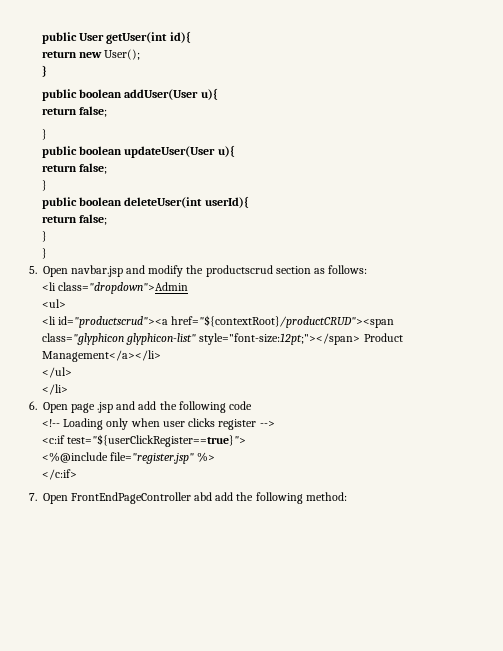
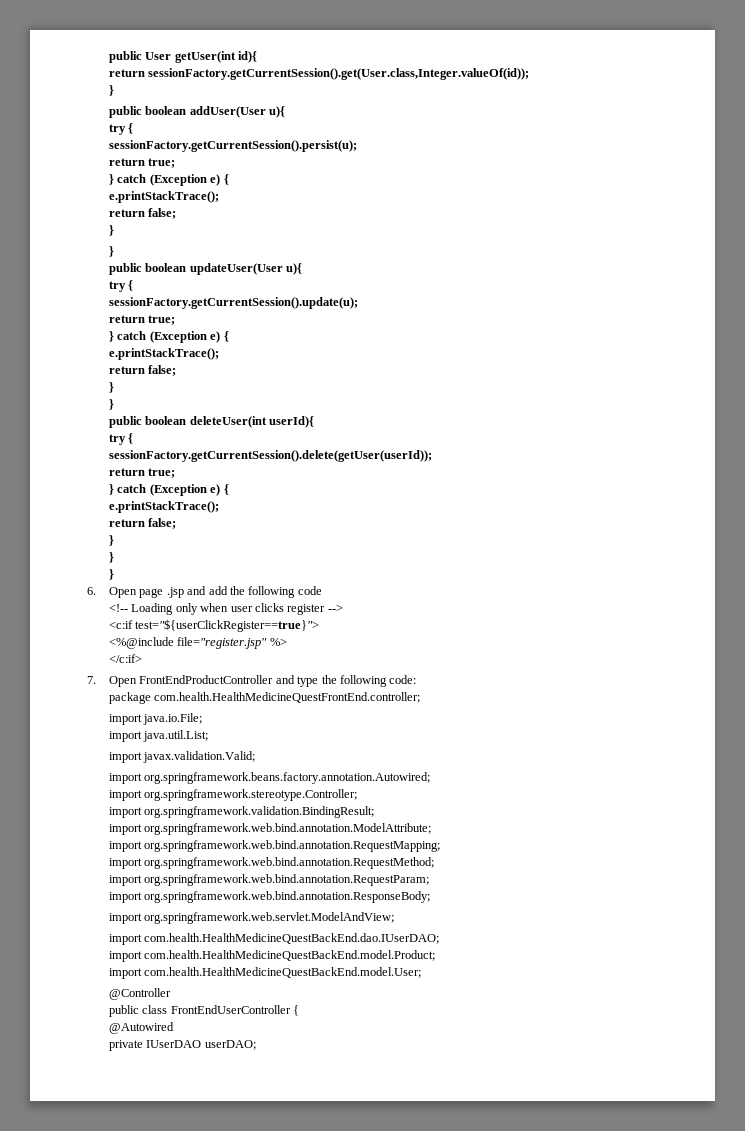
- return new User();
+ return sessionFactory.getCurrentSession().get(User.class,Integer.valueOf(id));
  public boolean addUser(User u){
+ try {
+ sessionFactory.getCurrentSession().persist(u);
+ return true;
+ } catch (Exception e) {
+ e.printStackTrace();
  return false;
+ }
  public boolean updateUser(User u){
+ try {
+ sessionFactory.getCurrentSession().update(u);
+ return true;
+ } catch (Exception e) {
+ e.printStackTrace();
  return false;
+ }
  public boolean deleteUser(int userId){
+ try {
+ sessionFactory.getCurrentSession().delete(getUser(userId));
+ return true;
+ } catch (Exception e) {
+ e.printStackTrace();
  return false;
  }
  }
- 5. Open navbar.jsp and modify the productscrud section as follows:
- <li class="dropdown">Admin
- <ul>
- <li id="productscrud"><a href="${contextRoot}/productCRUD"><span class="glyphicon glyphicon-list" style="font-size:12pt;"></span> Product Management</a></li>
- </ul>
- </li>
+ }
- 7. Open FrontEndPageController abd add the following method:
+ 7. Open FrontEndProductController and type the following code:
+ package com.health.HealthMedicineQuestFrontEnd.controller;
+ import java.io.File;
+ import java.util.List;
+ import javax.validation.Valid;
+ import org.springframework.beans.factory.annotation.Autowired;
+ import org.springframework.stereotype.Controller;
+ import org.springframework.validation.BindingResult;
+ import org.springframework.web.bind.annotation.ModelAttribute;
+ import org.springframework.web.bind.annotation.RequestMapping;
+ import org.springframework.web.bind.annotation.RequestMethod;
+ import org.springframework.web.bind.annotation.RequestParam;
+ import org.springframework.web.bind.annotation.ResponseBody;
+ import org.springframework.web.servlet.ModelAndView;
+ import com.health.HealthMedicineQuestBackEnd.dao.IUserDAO;
+ import com.health.HealthMedicineQuestBackEnd.model.Product;
+ import com.health.HealthMedicineQuestBackEnd.model.User;
+ @Controller
+ public class FrontEndUserController {
+ @Autowired
+ private IUserDAO userDAO;

